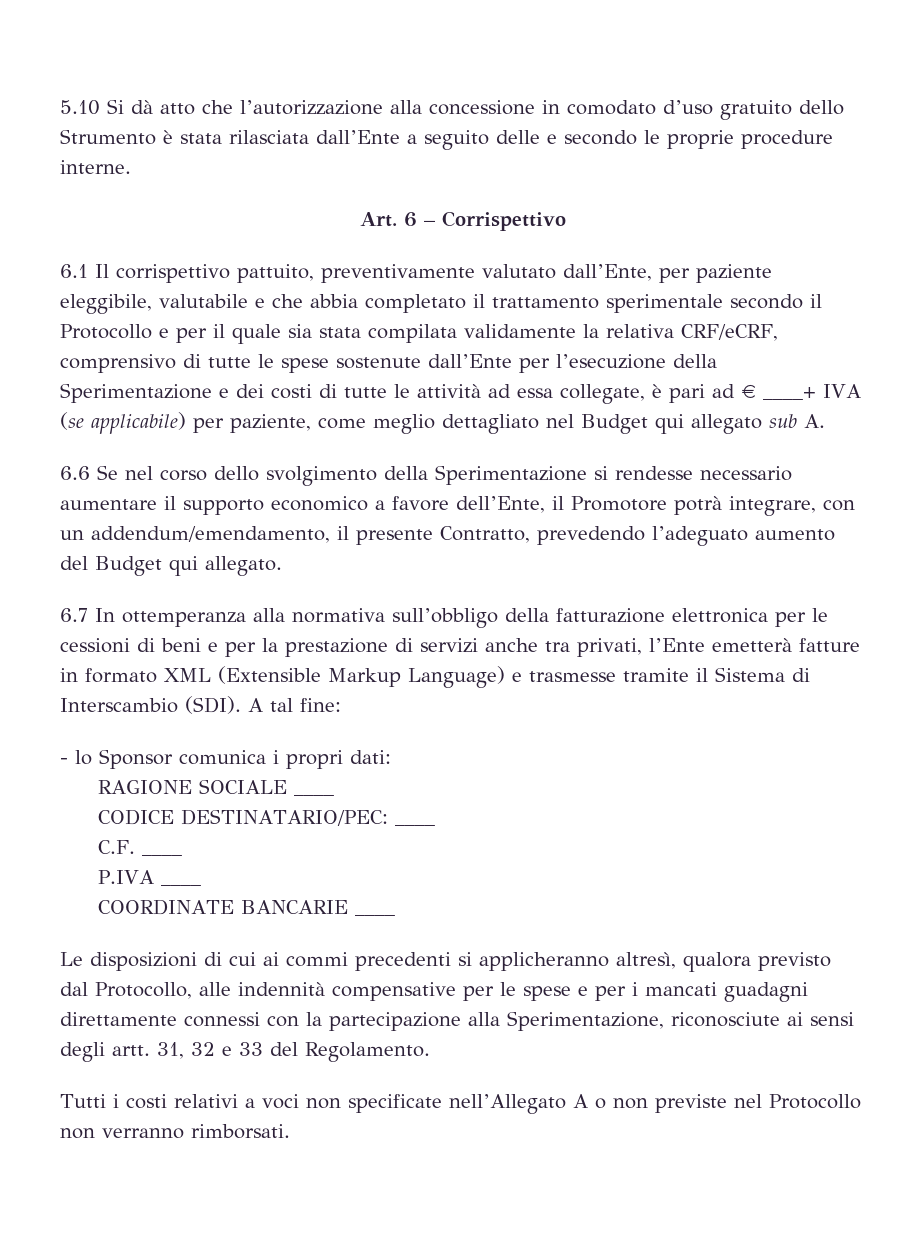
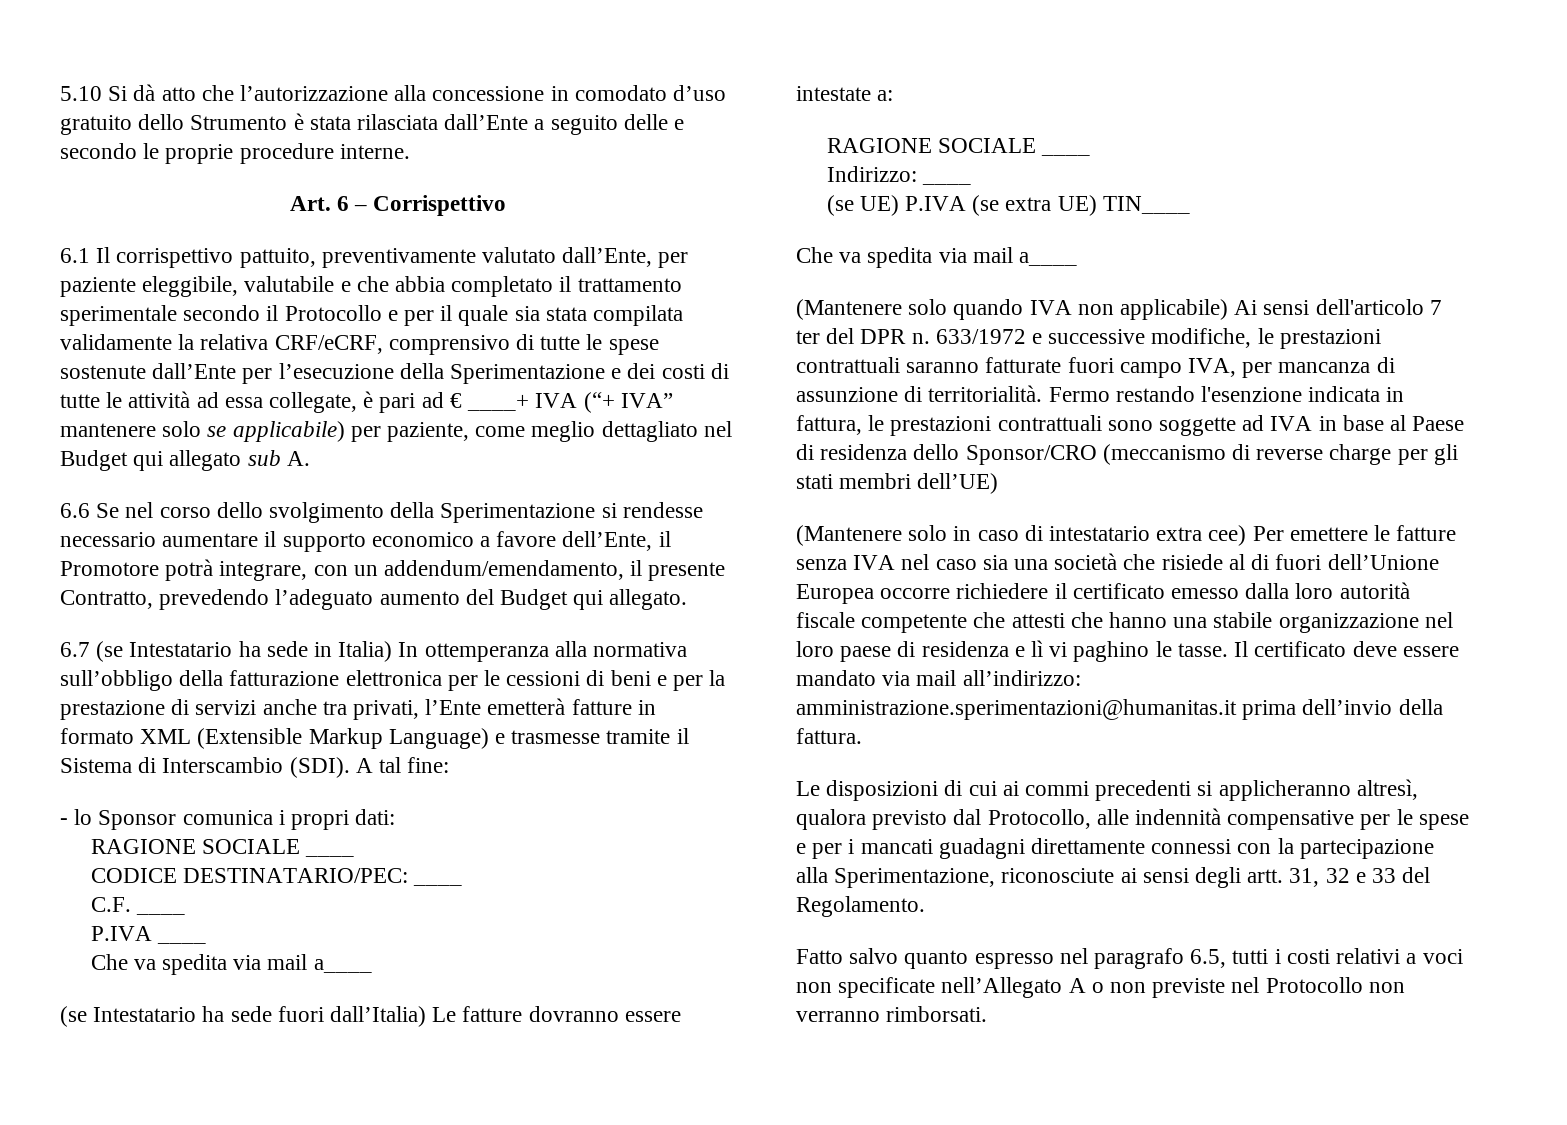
- 6.1 Il corrispettivo pattuito, preventivamente valutato dall’Ente, per paziente eleggibile, valutabile e che abbia completato il trattamento sperimentale secondo il Protocollo e per il quale sia stata compilata validamente la relativa CRF/eCRF, comprensivo di tutte le spese sostenute dall’Ente per l’esecuzione della Sperimentazione e dei costi di tutte le attività ad essa collegate, è pari ad € ____+ IVA (se applicabile) per paziente, come meglio dettagliato nel Budget qui allegato sub A.
+ 6.1 Il corrispettivo pattuito, preventivamente valutato dall’Ente, per paziente eleggibile, valutabile e che abbia completato il trattamento sperimentale secondo il Protocollo e per il quale sia stata compilata validamente la relativa CRF/eCRF, comprensivo di tutte le spese sostenute dall’Ente per l’esecuzione della Sperimentazione e dei costi di tutte le attività ad essa collegate, è pari ad € ____+ IVA (“+ IVA” mantenere solo se applicabile) per paziente, come meglio dettagliato nel Budget qui allegato sub A.
- 6.7 In ottemperanza alla normativa sull’obbligo della fatturazione elettronica per le cessioni di beni e per la prestazione di servizi anche tra privati, l’Ente emetterà fatture in formato XML (Extensible Markup Language) e trasmesse tramite il Sistema di Interscambio (SDI).
+ 6.7 (se Intestatario ha sede in Italia) In ottemperanza alla normativa sull’obbligo della fatturazione elettronica per le cessioni di beni e per la prestazione di servizi anche tra privati, l’Ente emetterà fatture in formato XML (Extensible Markup Language) e trasmesse tramite il Sistema di Interscambio (SDI).
  P.IVA ____
- COORDINATE BANCARIE ____
+ Che va spedita via mail a____
+ (se Intestatario ha sede fuori dall’Italia) Le fatture dovranno essere intestate a:
+ RAGIONE SOCIALE ____
+ Indirizzo: ____
+ (se UE) P.IVA (se extra UE) TIN____
+ Che va spedita via mail a____
+ (Mantenere solo quando IVA non applicabile) Ai sensi dell'articolo 7 ter del DPR n. 633/1972 e successive modifiche, le prestazioni contrattuali saranno fatturate fuori campo IVA, per mancanza di assunzione di territorialità. Fermo restando l'esenzione indicata in fattura, le prestazioni contrattuali sono soggette ad IVA in base al Paese di residenza dello Sponsor/CRO (meccanismo di reverse charge per gli stati membri dell’UE)
+ (Mantenere solo in caso di intestatario extra cee) Per emettere le fatture senza IVA nel caso sia una società che risiede al di fuori dell’Unione Europea occorre richiedere il certificato emesso dalla loro autorità fiscale competente che attesti che hanno una stabile organizzazione nel loro paese di residenza e lì vi paghino le tasse. Il certificato deve essere mandato via mail all’indirizzo: amministrazione.sperimentazioni@humanitas.it prima dell’invio della fattura.
- Tutti i costi relativi a voci non specificate nell’Allegato A o non previste nel Protocollo non verranno rimborsati.
+ Fatto salvo quanto espresso nel paragrafo 6.5, tutti i costi relativi a voci non specificate nell’Allegato A o non previste nel Protocollo non verranno rimborsati.

